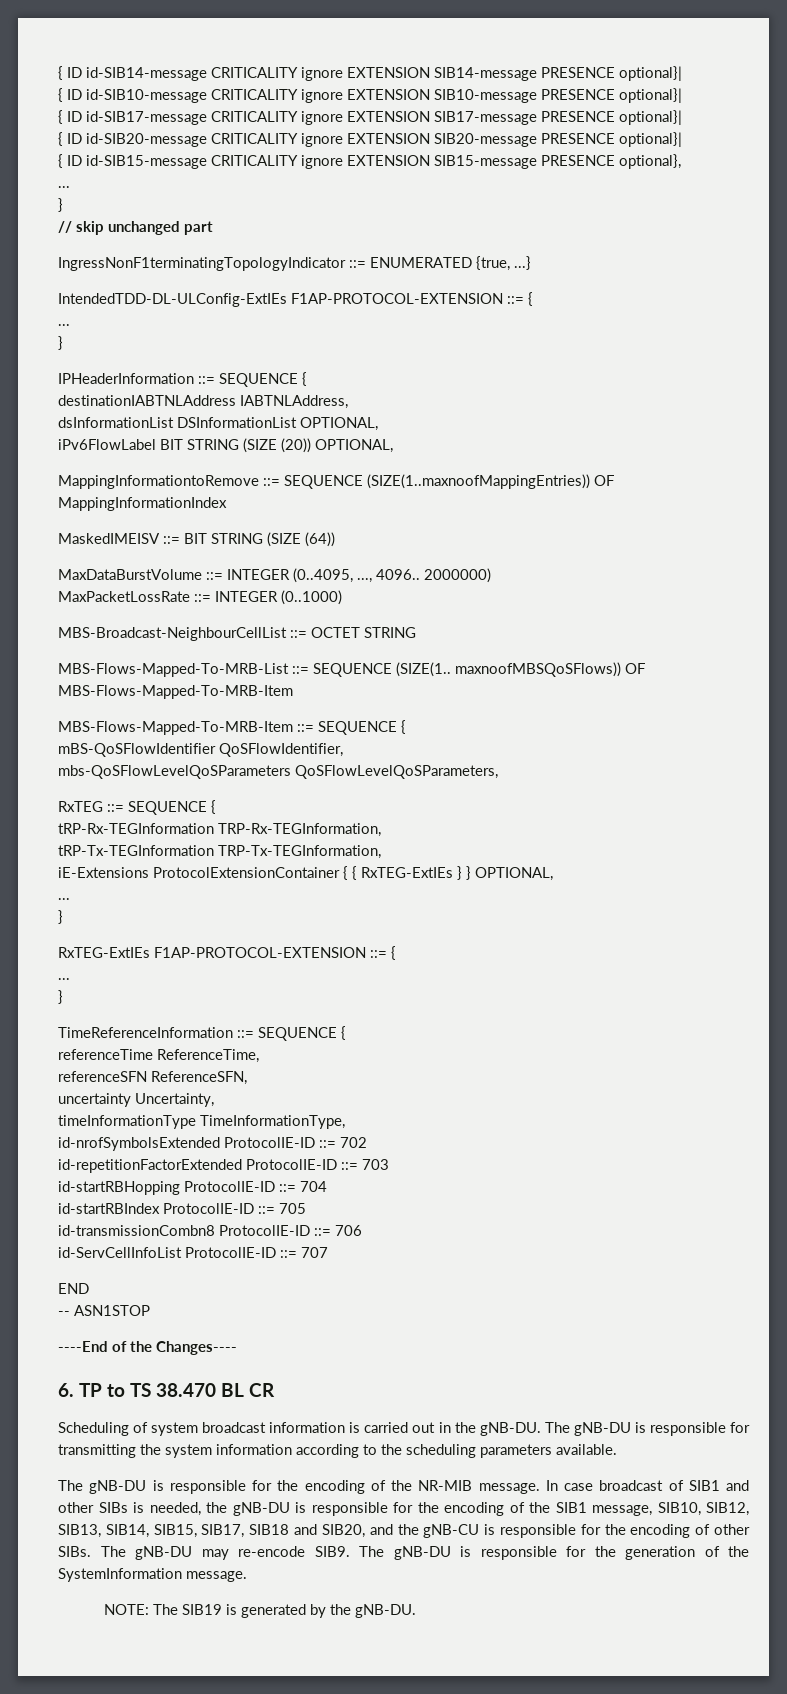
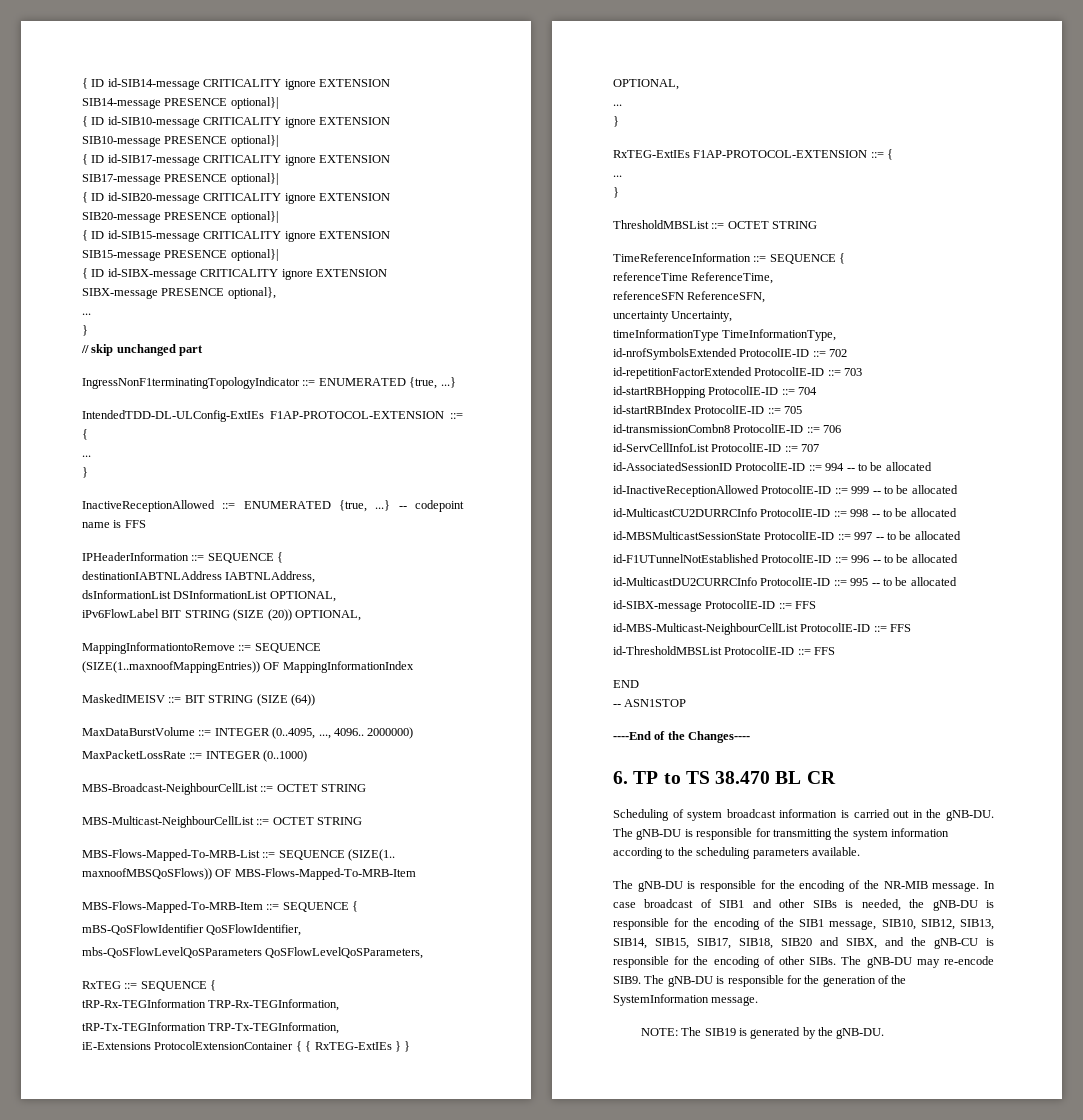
- { ID id-SIB15-message CRITICALITY ignore EXTENSION SIB15-message PRESENCE optional},
+ { ID id-SIB15-message CRITICALITY ignore EXTENSION SIB15-message PRESENCE optional}|
+ { ID id-SIBX-message CRITICALITY ignore EXTENSION SIBX-message PRESENCE optional},
+ InactiveReceptionAllowed ::= ENUMERATED {true, ...} -- codepoint name is FFS
+ MBS-Multicast-NeighbourCellList ::= OCTET STRING
+ ThresholdMBSList ::= OCTET STRING
+ id-AssociatedSessionID ProtocolIE-ID ::= 994 -- to be allocated
+ id-InactiveReceptionAllowed ProtocolIE-ID ::= 999 -- to be allocated
+ id-MulticastCU2DURRCInfo ProtocolIE-ID ::= 998 -- to be allocated
+ id-MBSMulticastSessionState ProtocolIE-ID ::= 997 -- to be allocated
+ id-F1UTunnelNotEstablished ProtocolIE-ID ::= 996 -- to be allocated
+ id-MulticastDU2CURRCInfo ProtocolIE-ID ::= 995 -- to be allocated
+ id-SIBX-message ProtocolIE-ID ::= FFS
+ id-MBS-Multicast-NeighbourCellList ProtocolIE-ID ::= FFS
+ id-ThresholdMBSList ProtocolIE-ID ::= FFS
- In case broadcast of SIB1 and other SIBs is needed, the gNB-DU is responsible for the encoding of the SIB1 message, SIB10, SIB12, SIB13, SIB14, SIB15, SIB17, SIB18 and SIB20, and the gNB-CU is responsible for the encoding of other SIBs.
+ In case broadcast of SIB1 and other SIBs is needed, the gNB-DU is responsible for the encoding of the SIB1 message, SIB10, SIB12, SIB13, SIB14, SIB15, SIB17, SIB18, SIB20 and SIBX, and the gNB-CU is responsible for the encoding of other SIBs.

